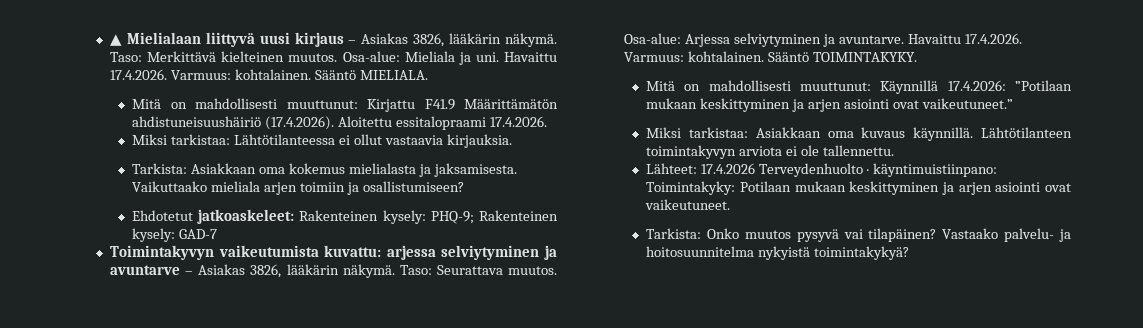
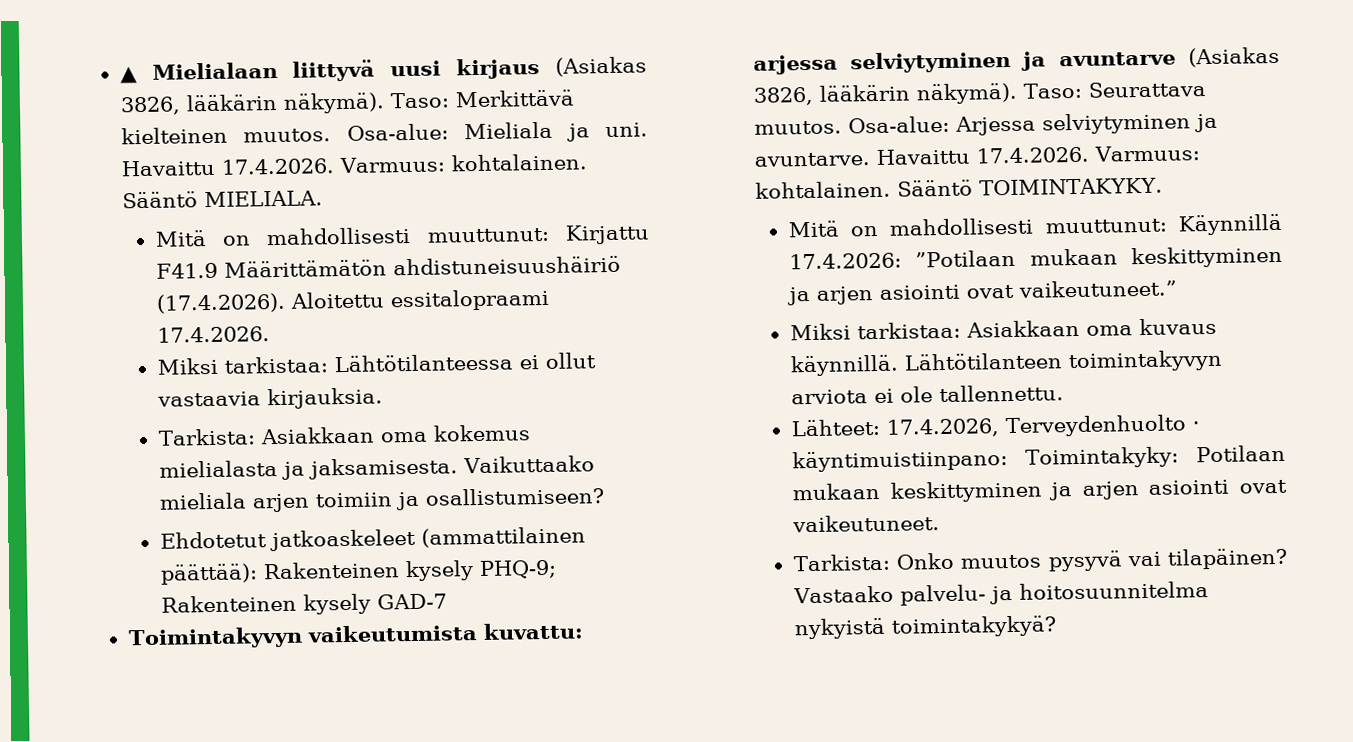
- ▲ Mielialaan liittyvä uusi kirjaus – Asiakas 3826, lääkärin näkymä.
+ ▲ Mielialaan liittyvä uusi kirjaus (Asiakas 3826, lääkärin näkymä).
- Ehdotetut jatkoaskeleet: Rakenteinen kysely: PHQ-9; Rakenteinen kysely: GAD-7
+ Ehdotetut jatkoaskeleet (ammattilainen päättää): Rakenteinen kysely PHQ-9; Rakenteinen kysely GAD-7
- Toimintakyvyn vaikeutumista kuvattu: arjessa selviytyminen ja avuntarve – Asiakas 3826, lääkärin näkymä.
+ Toimintakyvyn vaikeutumista kuvattu: arjessa selviytyminen ja avuntarve (Asiakas 3826, lääkärin näkymä).
- Lähteet: 17.4.2026 Terveydenhuolto · käyntimuistiinpano: Toimintakyky: Potilaan mukaan keskittyminen ja arjen asiointi ovat vaikeutuneet.
+ Lähteet: 17.4.2026, Terveydenhuolto · käyntimuistiinpano: Toimintakyky: Potilaan mukaan keskittyminen ja arjen asiointi ovat vaikeutuneet.

